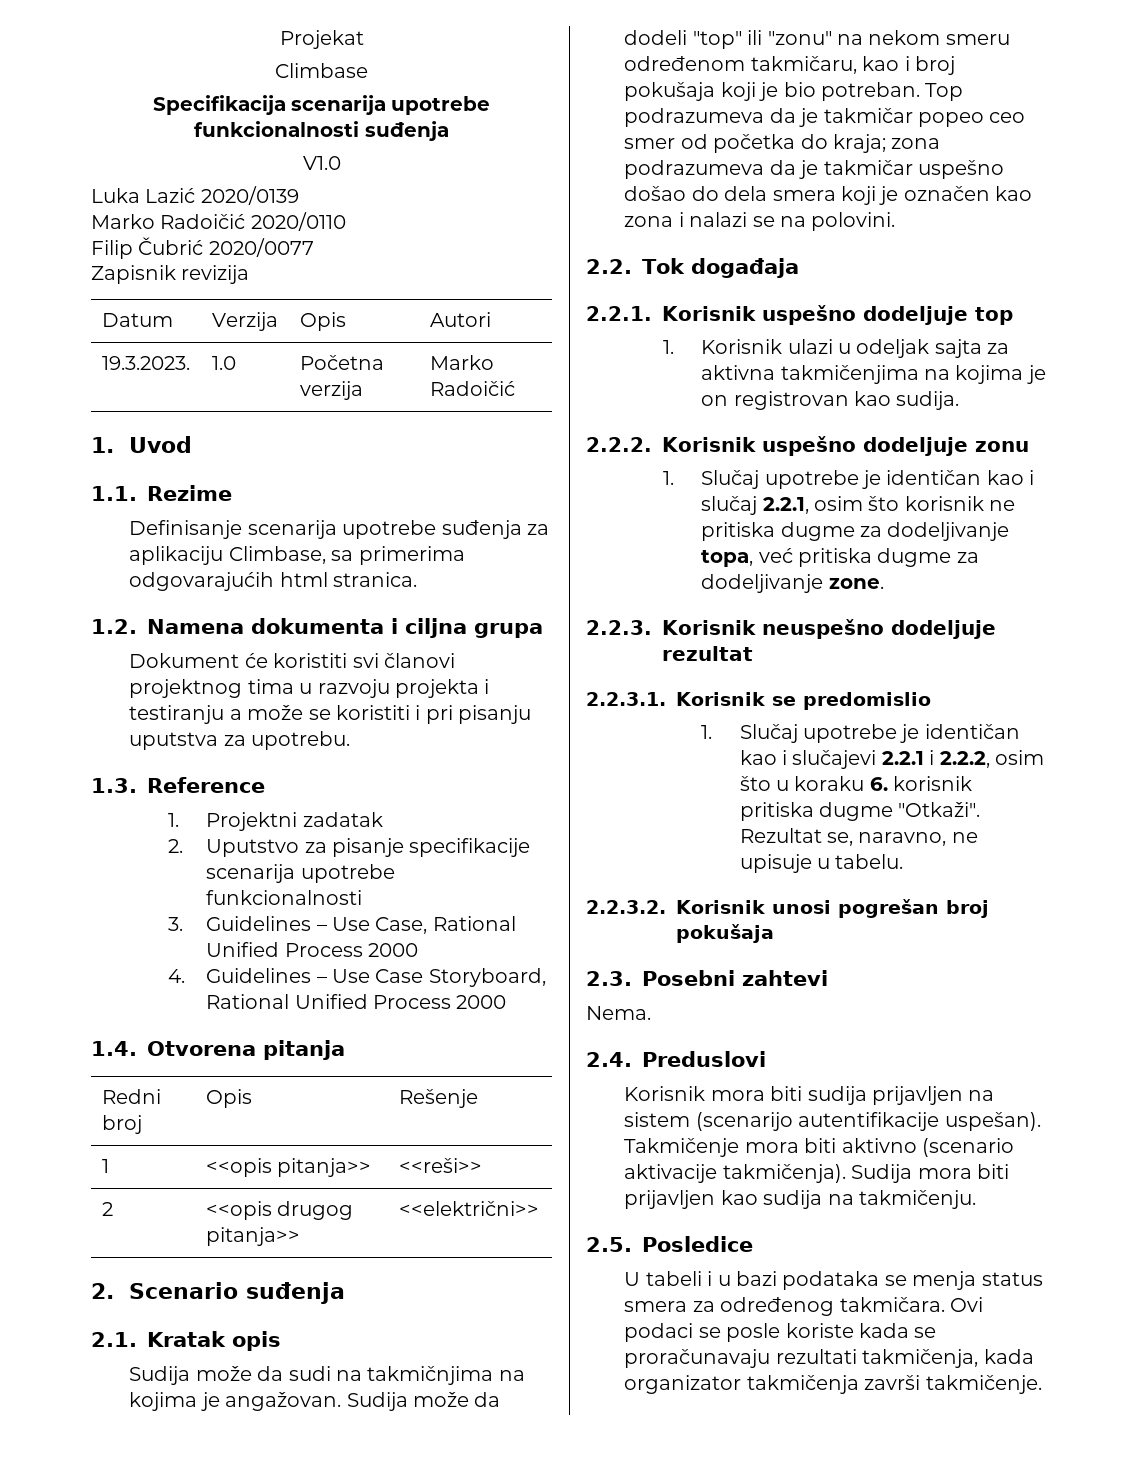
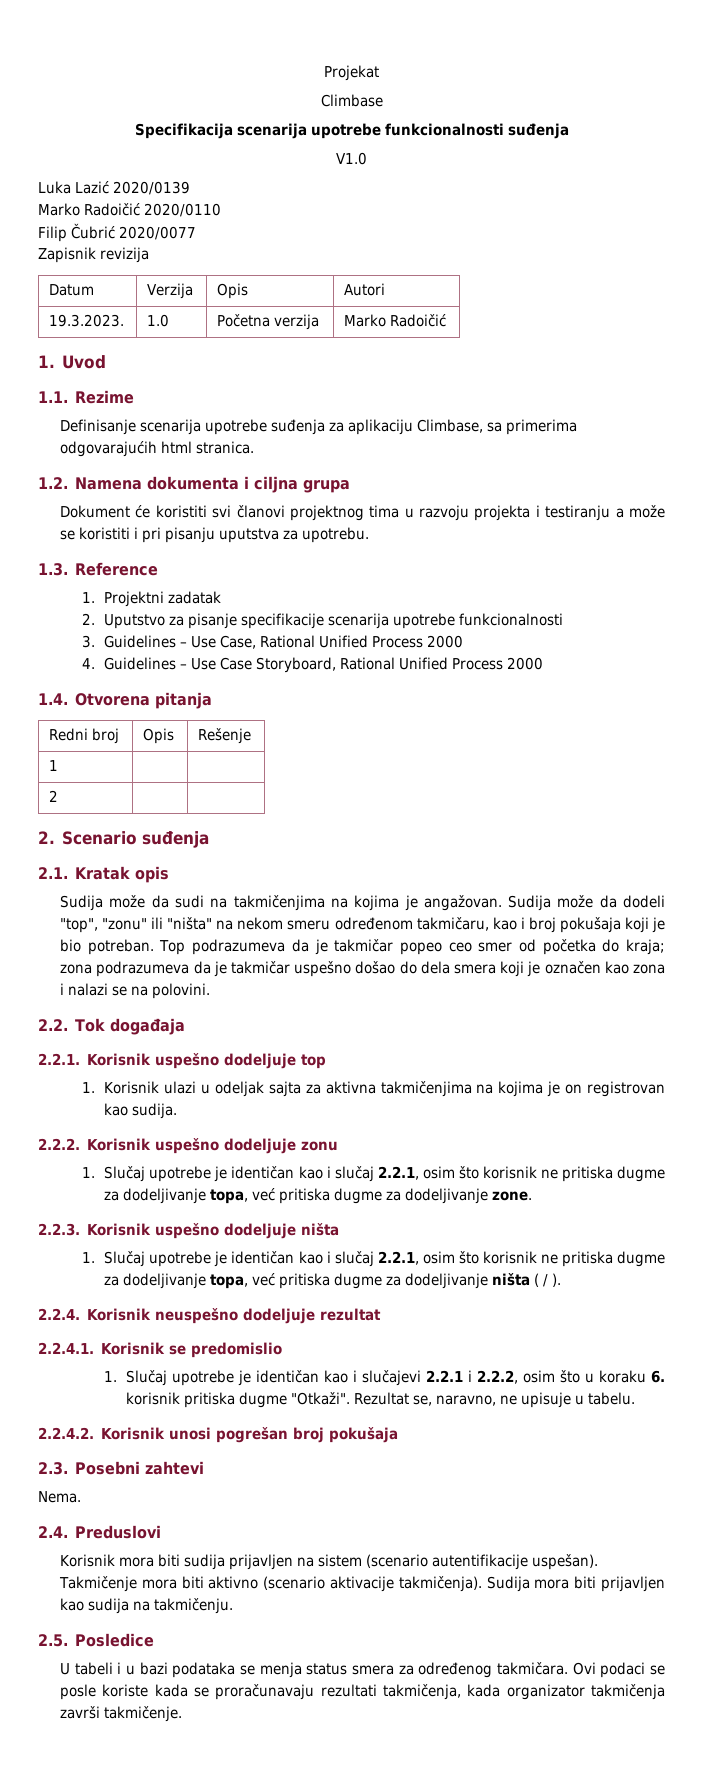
- 1 | <<opis pitanja>> | <<reši>>
- 2 | <<opis drugog pitanja>> | <<električni>>
+ 1 | |
+ 2 | |
- Sudija može da sudi na takmičnjima na kojima je angažovan.
+ Sudija može da sudi na takmičenjima na kojima je angažovan.
- Sudija može da dodeli "top" ili "zonu" na nekom smeru određenom takmičaru, kao i broj pokušaja koji je bio potreban.
+ Sudija može da dodeli "top", "zonu" ili "ništa" na nekom smeru određenom takmičaru, kao i broj pokušaja koji je bio potreban.
- 2.2.3. Korisnik neuspešno dodeljuje rezultat
+ 2.2.3. Korisnik uspešno dodeljuje ništa
+ 1. Slučaj upotrebe je identičan kao i slučaj 2.2.1, osim što korisnik ne pritiska dugme za dodeljivanje topa, već pritiska dugme za dodeljivanje ništa ( / ).
+ 2.2.4. Korisnik neuspešno dodeljuje rezultat
- 2.2.3.1. Korisnik se predomislio
+ 2.2.4.1. Korisnik se predomislio
- 2.2.3.2. Korisnik unosi pogrešan broj pokušaja
+ 2.2.4.2. Korisnik unosi pogrešan broj pokušaja
- Korisnik mora biti sudija prijavljen na sistem (scenarijo autentifikacije uspešan).
+ Korisnik mora biti sudija prijavljen na sistem (scenario autentifikacije uspešan).

